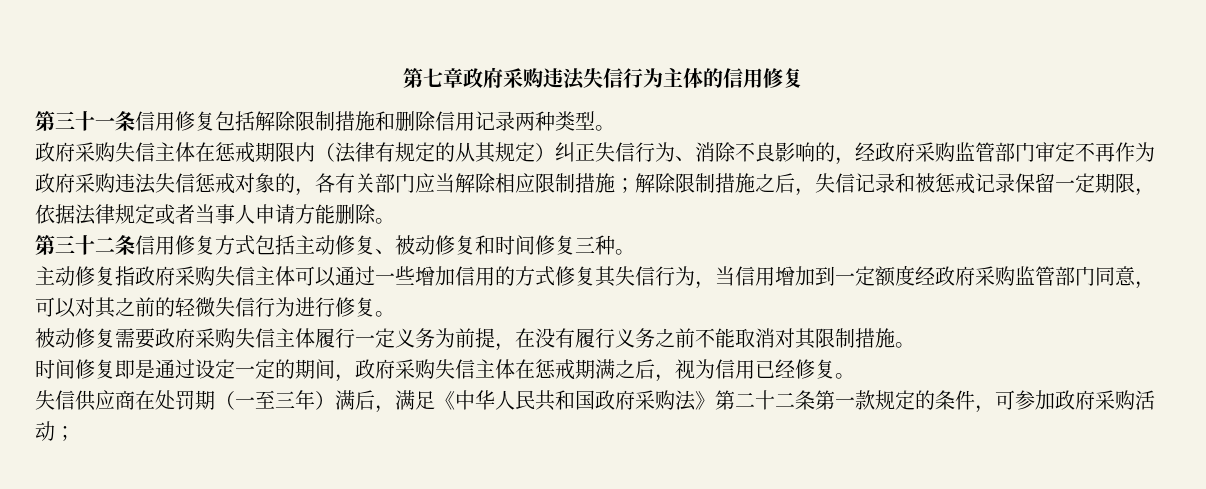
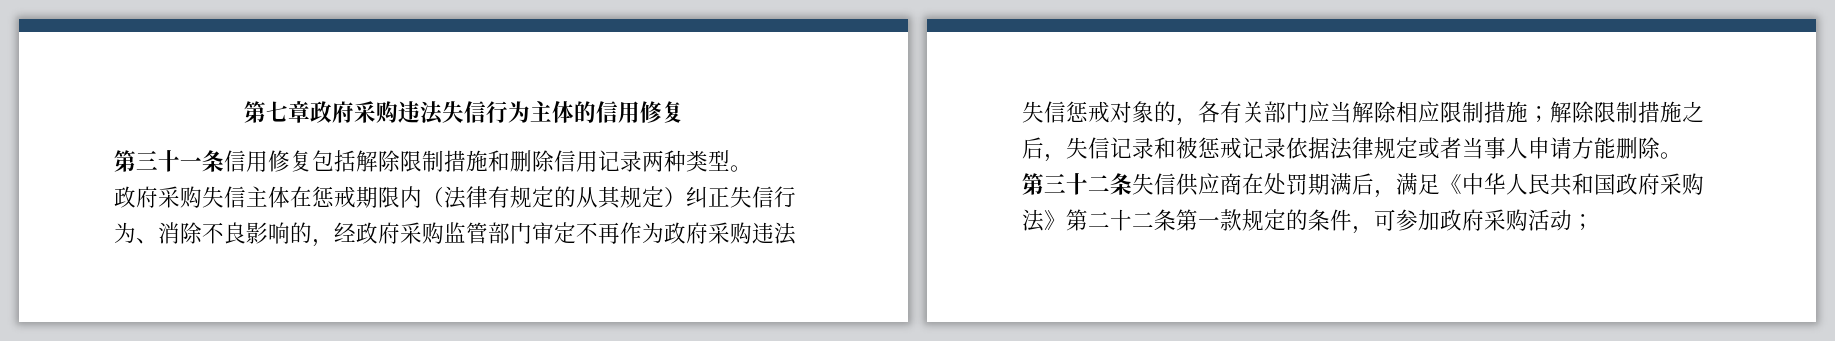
- 解除限制措施之后，失信记录和被惩戒记录保留一定期限，依据法律规定或者当事人申请方能删除。
+ 解除限制措施之后，失信记录和被惩戒记录依据法律规定或者当事人申请方能删除。
- 第三十二条信用修复方式包括主动修复、被动修复和时间修复三种。
- 主动修复指政府采购失信主体可以通过一些增加信用的方式修复其失信行为，当信用增加到一定额度经政府采购监管部门同意，可以对其之前的轻微失信行为进行修复。
- 被动修复需要政府采购失信主体履行一定义务为前提，在没有履行义务之前不能取消对其限制措施。
- 时间修复即是通过设定一定的期间，政府采购失信主体在惩戒期满之后，视为信用已经修复。
- 失信供应商在处罚期（一至三年）满后，满足《中华人民共和国政府采购法》第二十二条第一款规定的条件，可参加政府采购活动；
+ 第三十二条失信供应商在处罚期满后，满足《中华人民共和国政府采购法》第二十二条第一款规定的条件，可参加政府采购活动；

